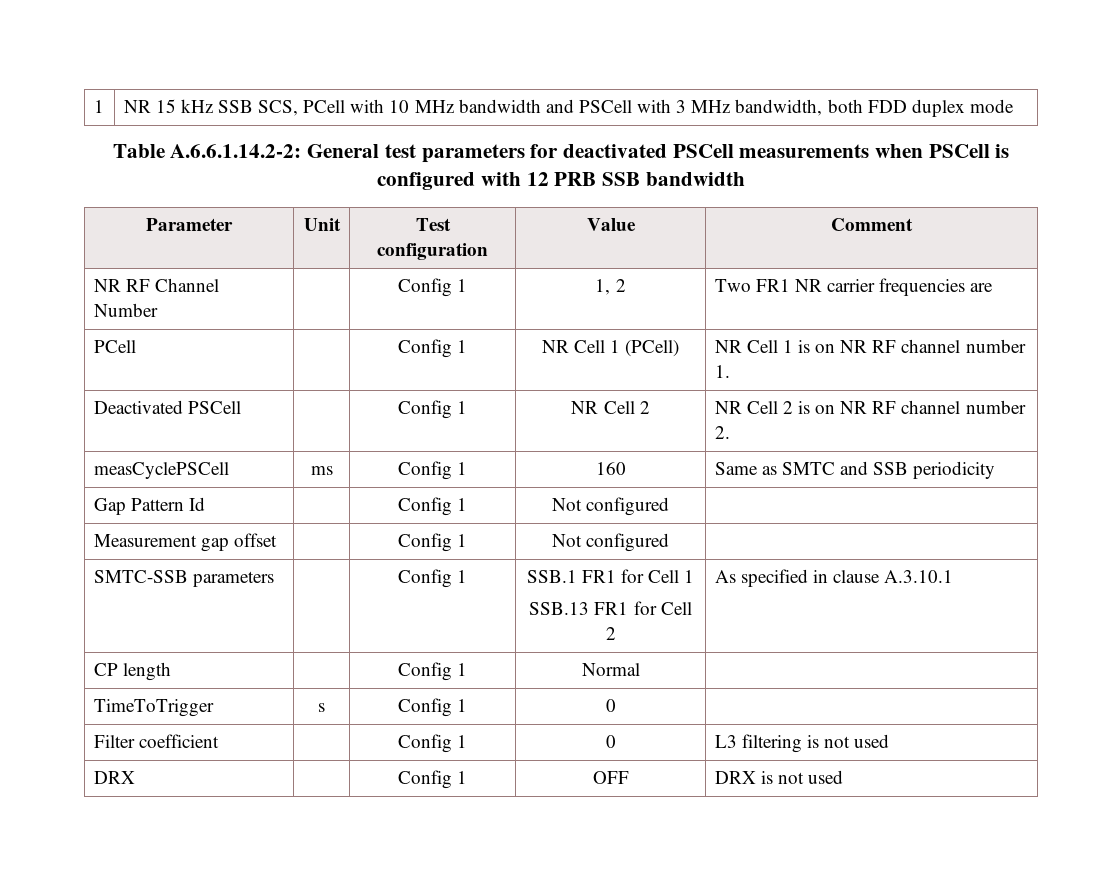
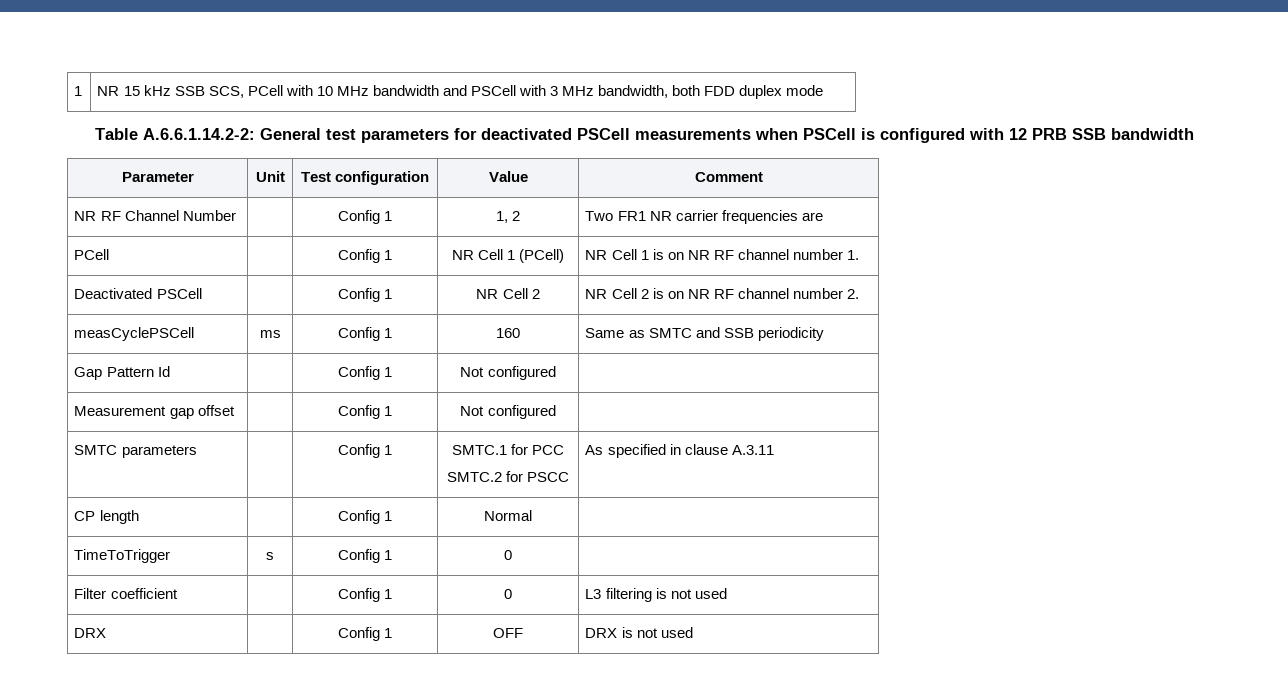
- SMTC-SSB parameters | | Config 1 | SSB.1 FR1 for Cell 1
- SSB.13 FR1 for Cell 2 | As specified in clause A.3.10.1
+ SMTC parameters | | Config 1 | SMTC.1 for PCC
+ SMTC.2 for PSCC | As specified in clause A.3.11

